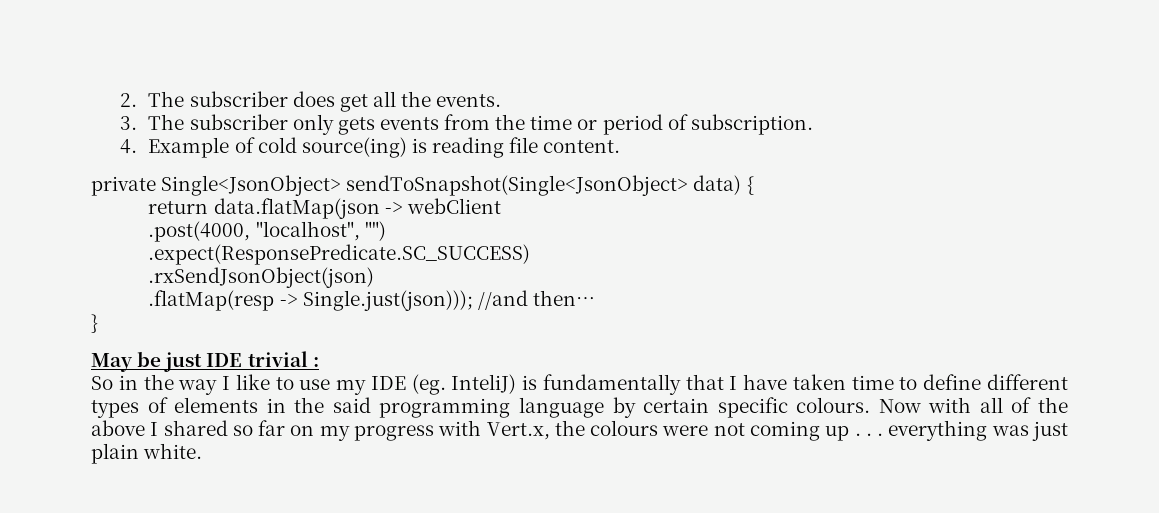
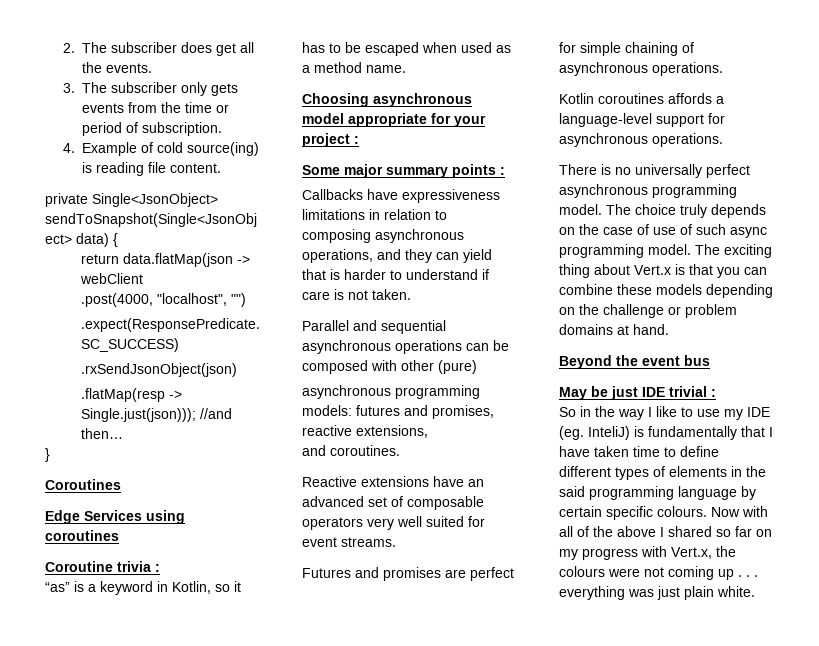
+ Coroutines
+ Edge Services using coroutines
+ Coroutine trivia :
+ “as” is a keyword in Kotlin, so it has to be escaped when used as a method name.
+ Choosing asynchronous model appropriate for your project :
+ Some major summary points :
+ Callbacks have expressiveness limitations in relation to composing asynchronous operations, and they can yield that is harder to understand if care is not taken.
+ Parallel and sequential asynchronous operations can be composed with other (pure)
+ asynchronous programming models: futures and promises, reactive extensions,
+ and coroutines.
+ Reactive extensions have an advanced set of composable operators very well suited for event streams.
+ Futures and promises are perfect for simple chaining of asynchronous operations.
+ Kotlin coroutines affords a language-level support for asynchronous operations.
+ There is no universally perfect asynchronous programming model. The choice truly depends on the case of use of such async programming model. The exciting thing about Vert.x is that you can combine these models depending on the challenge or problem domains at hand.
+ Beyond the event bus

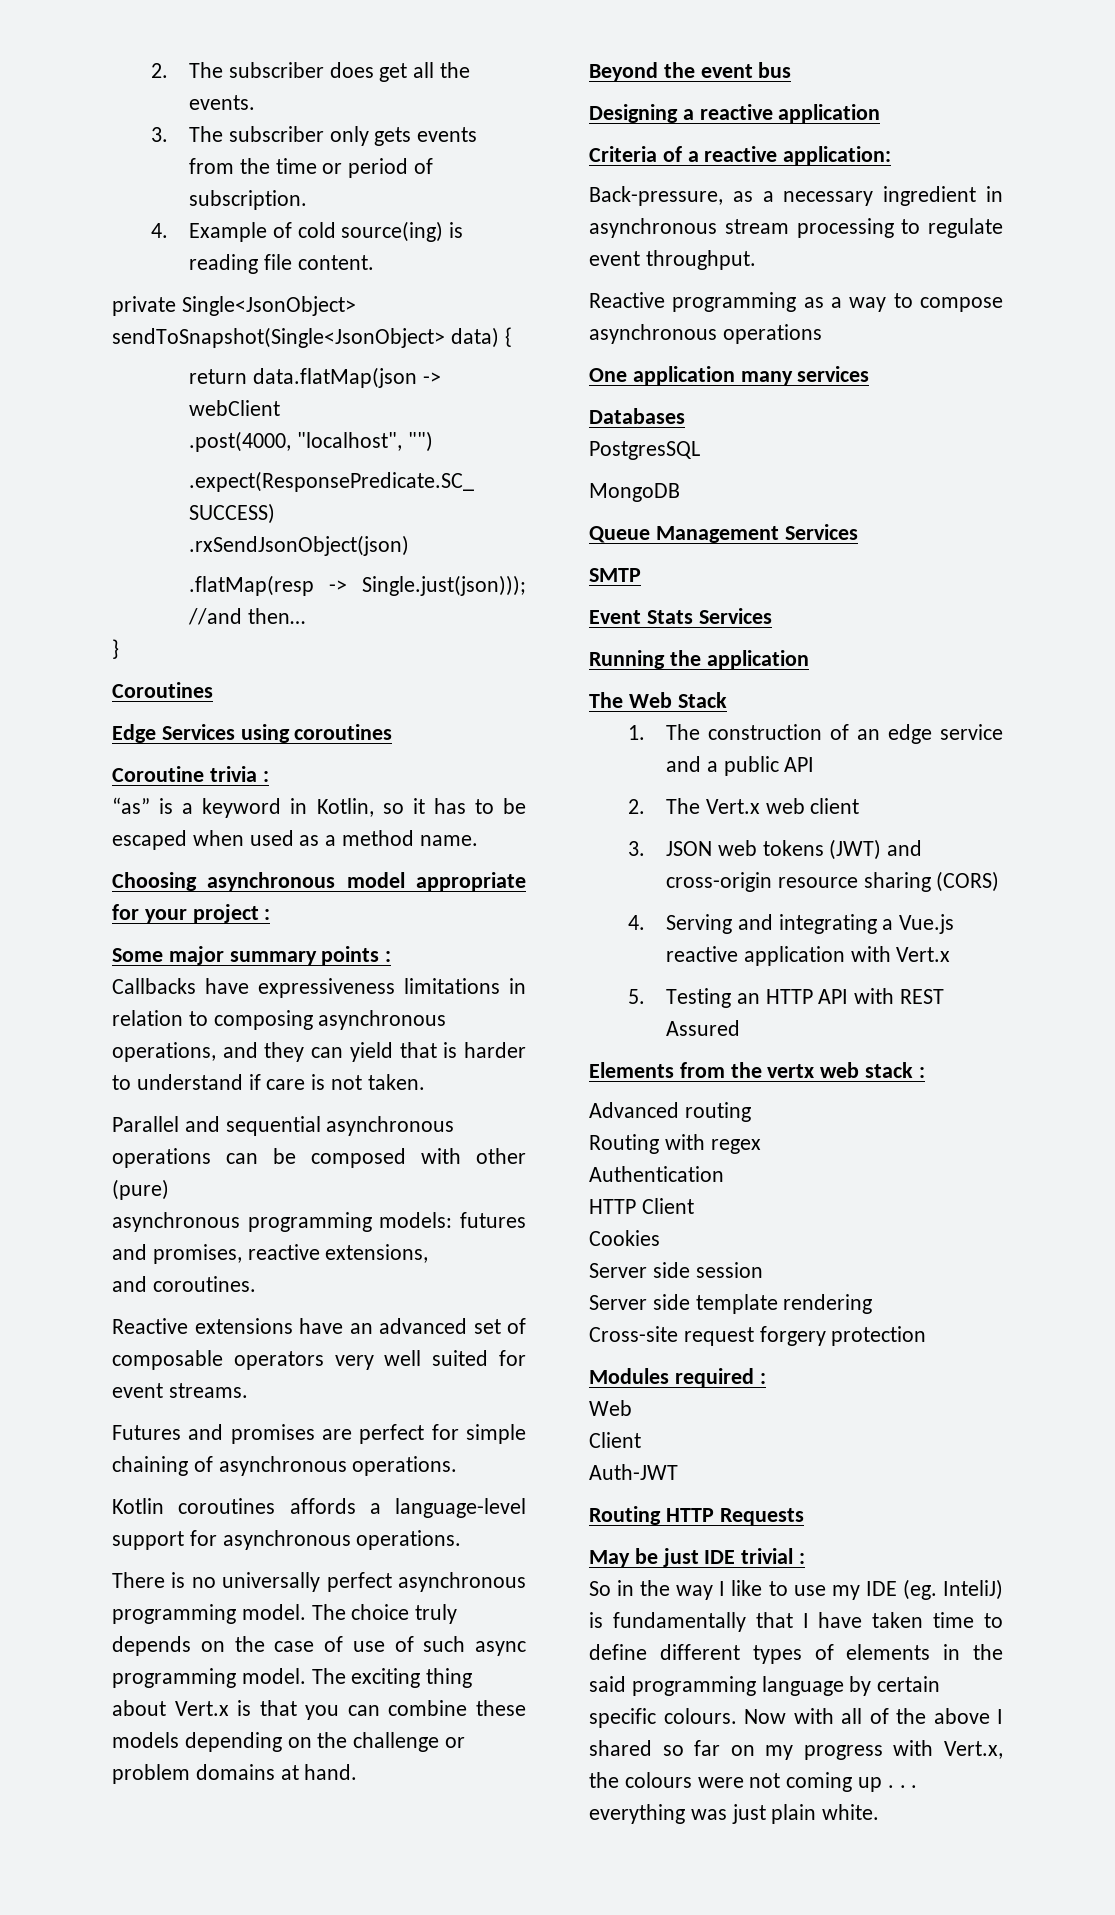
+ Designing a reactive application
+ Criteria of a reactive application:
+ Back-pressure, as a necessary ingredient in asynchronous stream processing to regulate event throughput.
+ Reactive programming as a way to compose asynchronous operations
+ One application many services
+ Databases
+ PostgresSQL
+ MongoDB
+ Queue Management Services
+ SMTP
+ Event Stats Services
+ Running the application
+ The Web Stack
+ 1. The construction of an edge service and a public API
+ 2. The Vert.x web client
+ 3. JSON web tokens (JWT) and cross-origin resource sharing (CORS)
+ 4. Serving and integrating a Vue.js reactive application with Vert.x
+ 5. Testing an HTTP API with REST Assured
+ Elements from the vertx web stack :
+ Advanced routing
+ Routing with regex
+ Authentication
+ HTTP Client
+ Cookies
+ Server side session
+ Server side template rendering
+ Cross-site request forgery protection
+ Modules required :
+ Web
+ Client
+ Auth-JWT
+ Routing HTTP Requests

